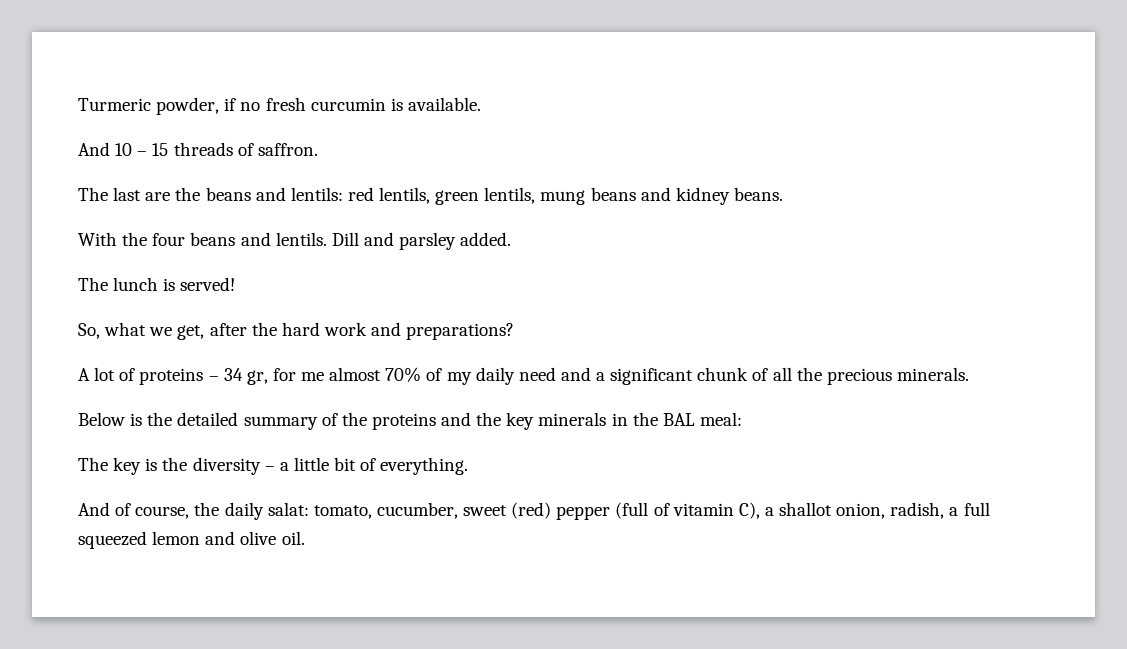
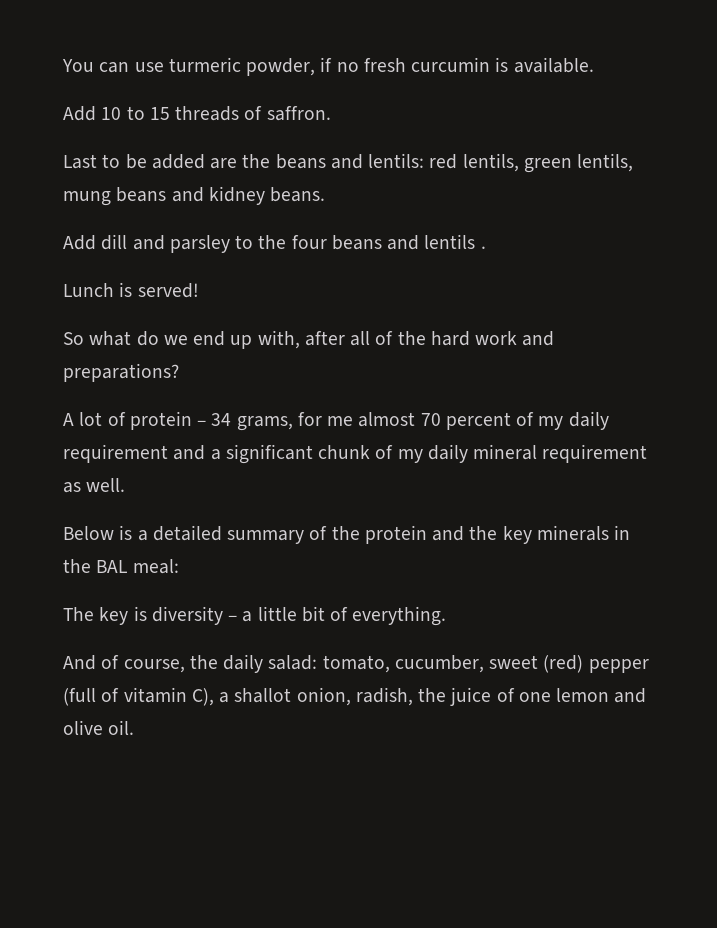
- Turmeric powder, if no fresh curcumin is available.
+ You can use turmeric powder, if no fresh curcumin is available.
- And 10 – 15 threads of saffron.
+ Add 10 to 15 threads of saffron.
- The last are the beans and lentils: red lentils, green lentils, mung beans and kidney beans.
+ Last to be added are the beans and lentils: red lentils, green lentils, mung beans and kidney beans.
- With the four beans and lentils. Dill and parsley added.
- The lunch is served!
- So, what we get, after the hard work and preparations?
+ Add dill and parsley to the four beans and lentils .
+ Lunch is served!
+ So what do we end up with, after all of the hard work and preparations?
- A lot of proteins – 34 gr, for me almost 70% of my daily need and a significant chunk of all the precious minerals.
+ A lot of protein – 34 grams, for me almost 70 percent of my daily requirement and a significant chunk of my daily mineral requirement as well.
- Below is the detailed summary of the proteins and the key minerals in the BAL meal:
+ Below is a detailed summary of the protein and the key minerals in the BAL meal:
- The key is the diversity – a little bit of everything.
+ The key is diversity – a little bit of everything.
- And of course, the daily salat: tomato, cucumber, sweet (red) pepper (full of vitamin C), a shallot onion, radish, a full squeezed lemon and olive oil.
+ And of course, the daily salad: tomato, cucumber, sweet (red) pepper (full of vitamin C), a shallot onion, radish, the juice of one lemon and olive oil.

